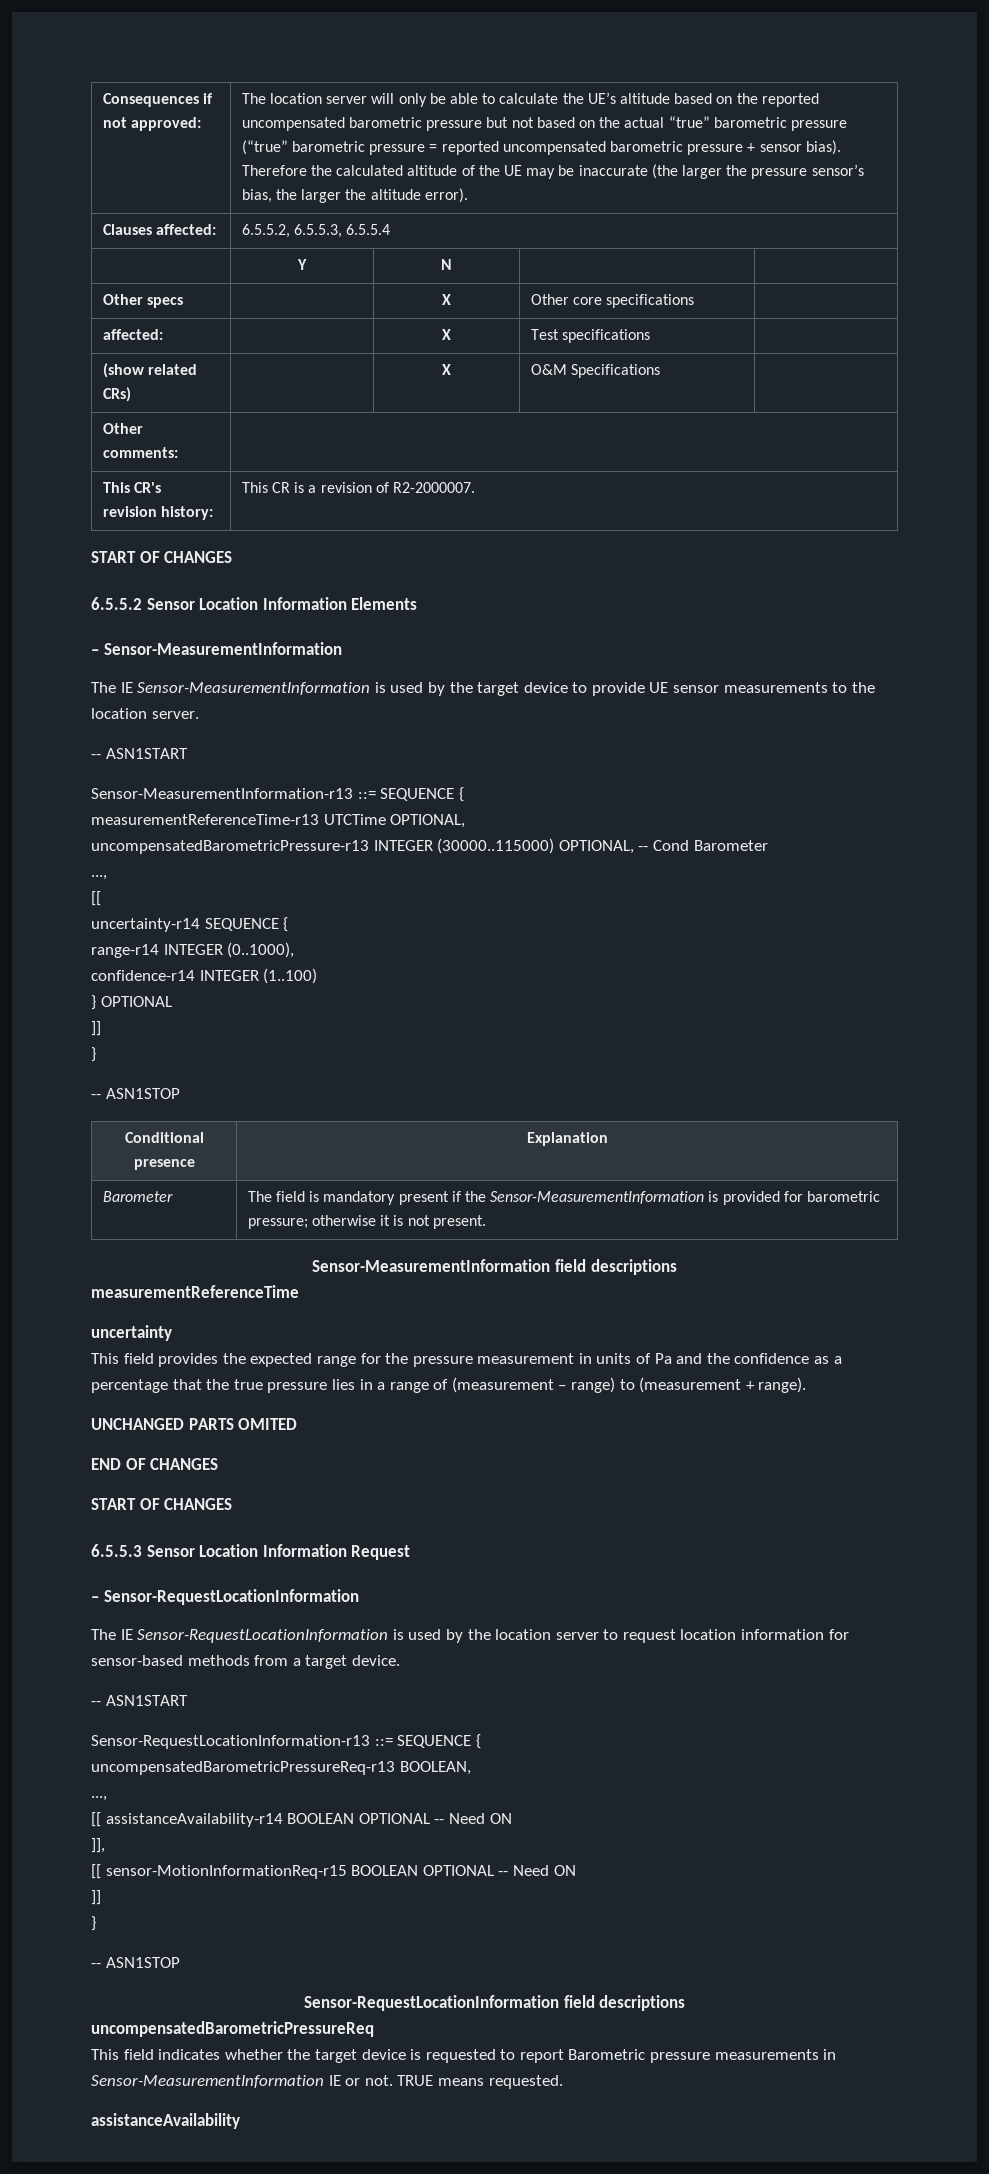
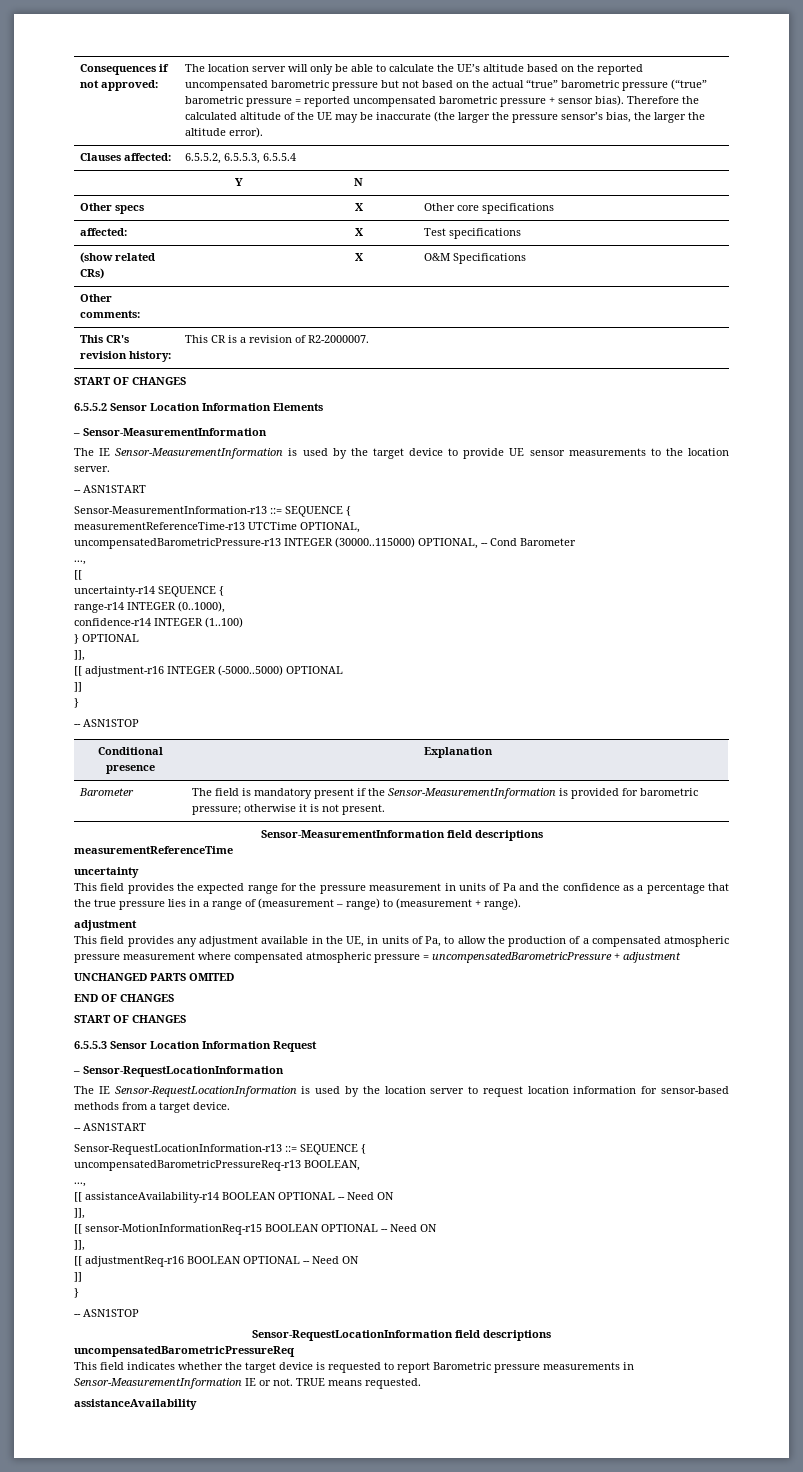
  } OPTIONAL
+ ]],
+ [[ adjustment-r16 INTEGER (-5000..5000) OPTIONAL
  This field provides the expected range for the pressure measurement in units of Pa and the confidence as a percentage that the true pressure lies in a range of (measurement – range) to (measurement + range).
+ adjustment
+ This field provides any adjustment available in the UE, in units of Pa, to allow the production of a compensated atmospheric pressure measurement where compensated atmospheric pressure = uncompensatedBarometricPressure + adjustment
  [[ sensor-MotionInformationReq-r15 BOOLEAN OPTIONAL -- Need ON
+ ]],
+ [[ adjustmentReq-r16 BOOLEAN OPTIONAL -- Need ON

